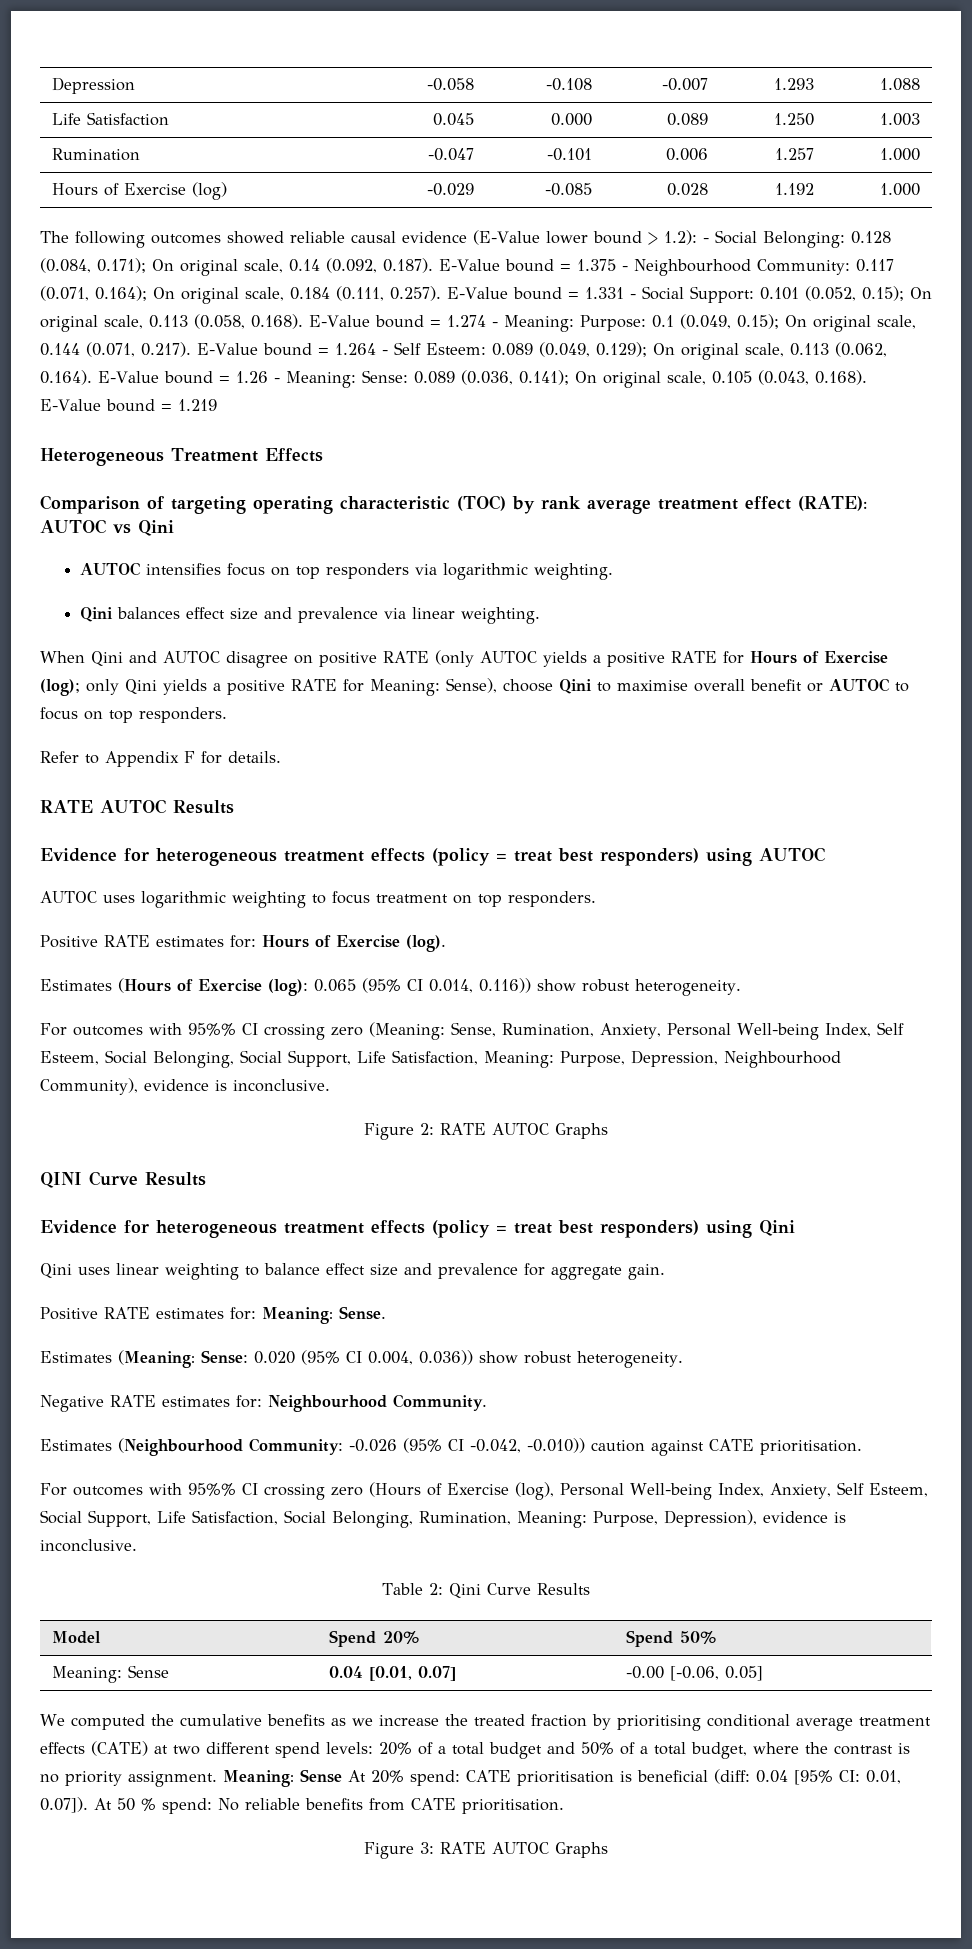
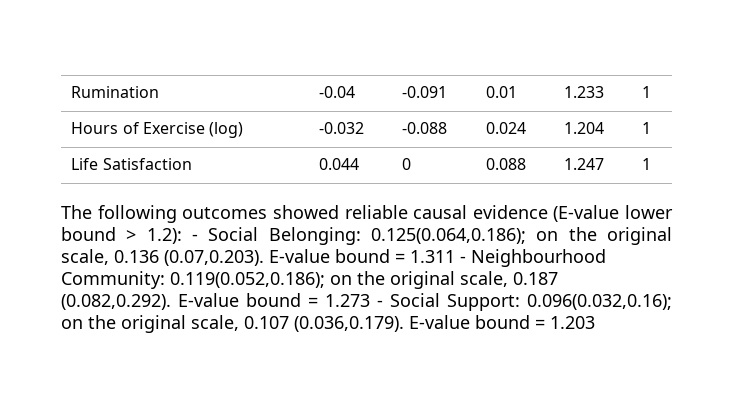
- Depression | -0.058 | -0.108 | -0.007 | 1.293 | 1.088
- Life Satisfaction | 0.045 | 0.000 | 0.089 | 1.250 | 1.003
- Rumination | -0.047 | -0.101 | 0.006 | 1.257 | 1.000
- Hours of Exercise (log) | -0.029 | -0.085 | 0.028 | 1.192 | 1.000
+ Rumination | -0.04 | -0.091 | 0.01 | 1.233 | 1
+ Hours of Exercise (log) | -0.032 | -0.088 | 0.024 | 1.204 | 1
+ Life Satisfaction | 0.044 | 0 | 0.088 | 1.247 | 1
- The following outcomes showed reliable causal evidence (E-Value lower bound > 1.2): - Social Belonging: 0.128 (0.084, 0.171); On original scale, 0.14 (0.092, 0.187). E-Value bound = 1.375 - Neighbourhood Community: 0.117 (0.071, 0.164); On original scale, 0.184 (0.111, 0.257). E-Value bound = 1.331 - Social Support: 0.101 (0.052, 0.15); On original scale, 0.113 (0.058, 0.168). E-Value bound = 1.274 - Meaning: Purpose: 0.1 (0.049, 0.15); On original scale, 0.144 (0.071, 0.217). E-Value bound = 1.264 - Self Esteem: 0.089 (0.049, 0.129); On original scale, 0.113 (0.062, 0.164). E-Value bound = 1.26 - Meaning: Sense: 0.089 (0.036, 0.141); On original scale, 0.105 (0.043, 0.168). E-Value bound = 1.219
- Heterogeneous Treatment Effects
- Comparison of targeting operating characteristic (TOC) by rank average treatment effect (RATE): AUTOC vs Qini
- AUTOC intensifies focus on top responders via logarithmic weighting.
- Qini balances effect size and prevalence via linear weighting.
- When Qini and AUTOC disagree on positive RATE (only AUTOC yields a positive RATE for Hours of Exercise (log); only Qini yields a positive RATE for Meaning: Sense), choose Qini to maximise overall benefit or AUTOC to focus on top responders.
- Refer to Appendix F for details.
- RATE AUTOC Results
- Evidence for heterogeneous treatment effects (policy = treat best responders) using AUTOC
- AUTOC uses logarithmic weighting to focus treatment on top responders.
- Positive RATE estimates for: Hours of Exercise (log).
- Estimates (Hours of Exercise (log): 0.065 (95% CI 0.014, 0.116)) show robust heterogeneity.
- For outcomes with 95%% CI crossing zero (Meaning: Sense, Rumination, Anxiety, Personal Well-being Index, Self Esteem, Social Belonging, Social Support, Life Satisfaction, Meaning: Purpose, Depression, Neighbourhood Community), evidence is inconclusive.
- Figure 2: RATE AUTOC Graphs
- QINI Curve Results
- Evidence for heterogeneous treatment effects (policy = treat best responders) using Qini
- Qini uses linear weighting to balance effect size and prevalence for aggregate gain.
- Positive RATE estimates for: Meaning: Sense.
- Estimates (Meaning: Sense: 0.020 (95% CI 0.004, 0.036)) show robust heterogeneity.
- Negative RATE estimates for: Neighbourhood Community.
- Estimates (Neighbourhood Community: -0.026 (95% CI -0.042, -0.010)) caution against CATE prioritisation.
- For outcomes with 95%% CI crossing zero (Hours of Exercise (log), Personal Well-being Index, Anxiety, Self Esteem, Social Support, Life Satisfaction, Social Belonging, Rumination, Meaning: Purpose, Depression), evidence is inconclusive.
- Table 2: Qini Curve Results
- Model | Spend 20% | Spend 50%
- Meaning: Sense | 0.04 [0.01, 0.07] | -0.00 [-0.06, 0.05]
- We computed the cumulative benefits as we increase the treated fraction by prioritising conditional average treatment effects (CATE) at two different spend levels: 20% of a total budget and 50% of a total budget, where the contrast is no priority assignment. Meaning: Sense At 20% spend: CATE prioritisation is beneficial (diff: 0.04 [95% CI: 0.01, 0.07]). At 50 % spend: No reliable benefits from CATE prioritisation.
- Figure 3: RATE AUTOC Graphs
+ The following outcomes showed reliable causal evidence (E‑value lower bound > 1.2): - Social Belonging: 0.125(0.064,0.186); on the original scale, 0.136 (0.07,0.203). E‑value bound = 1.311 - Neighbourhood Community: 0.119(0.052,0.186); on the original scale, 0.187 (0.082,0.292). E‑value bound = 1.273 - Social Support: 0.096(0.032,0.16); on the original scale, 0.107 (0.036,0.179). E‑value bound = 1.203

